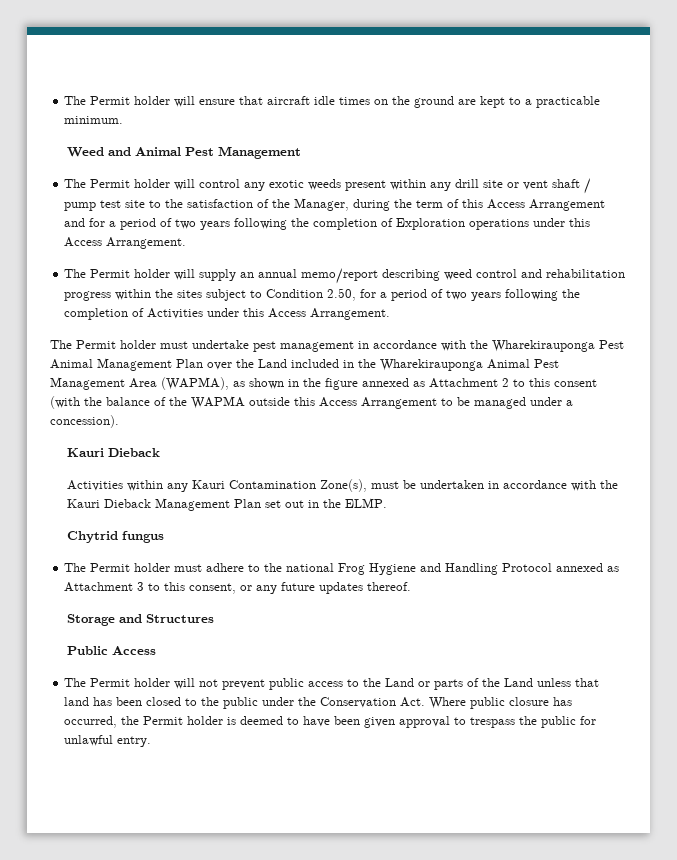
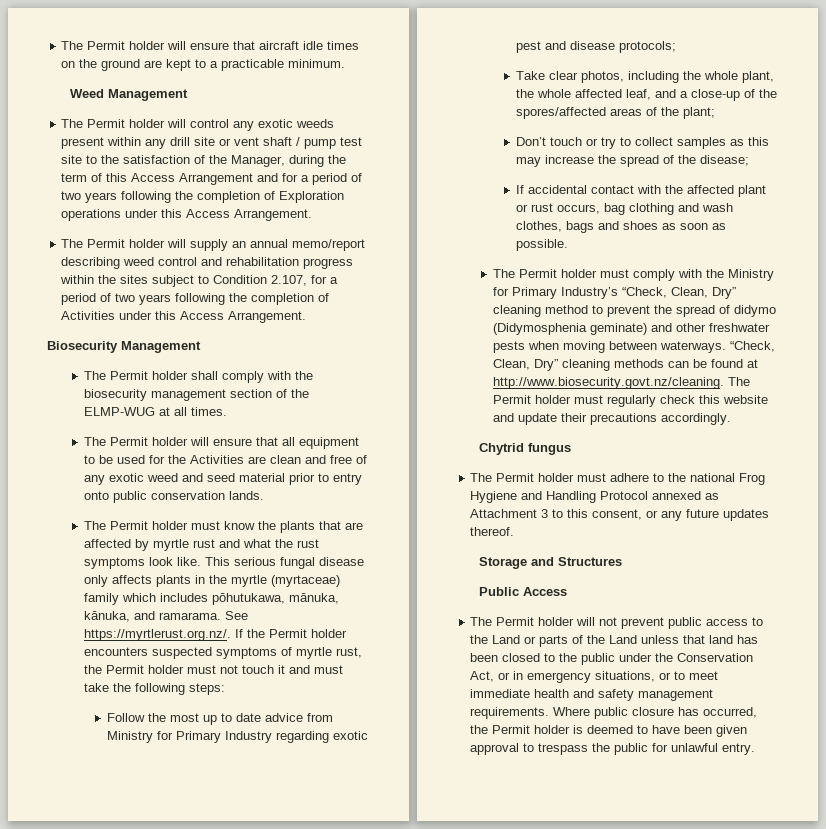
- Weed and Animal Pest Management
+ Weed Management
- The Permit holder will supply an annual memo/report describing weed control and rehabilitation progress within the sites subject to Condition 2.50, for a period of two years following the completion of Activities under this Access Arrangement.
+ The Permit holder will supply an annual memo/report describing weed control and rehabilitation progress within the sites subject to Condition 2.107, for a period of two years following the completion of Activities under this Access Arrangement.
- The Permit holder must undertake pest management in accordance with the Wharekirauponga Pest Animal Management Plan over the Land included in the Wharekirauponga Animal Pest Management Area (WAPMA), as shown in the figure annexed as Attachment 2 to this consent (with the balance of the WAPMA outside this Access Arrangement to be managed under a concession).
- Kauri Dieback
- Activities within any Kauri Contamination Zone(s), must be undertaken in accordance with the Kauri Dieback Management Plan set out in the ELMP.
+ Biosecurity Management
+ The Permit holder shall comply with the biosecurity management section of the ELMP-WUG at all times.
+ The Permit holder will ensure that all equipment to be used for the Activities are clean and free of any exotic weed and seed material prior to entry onto public conservation lands.
+ The Permit holder must know the plants that are affected by myrtle rust and what the rust symptoms look like. This serious fungal disease only affects plants in the myrtle (myrtaceae) family which includes pōhutukawa, mānuka, kānuka, and ramarama. See https://myrtlerust.org.nz/. If the Permit holder encounters suspected symptoms of myrtle rust, the Permit holder must not touch it and must take the following steps:
+ Follow the most up to date advice from Ministry for Primary Industry regarding exotic pest and disease protocols;
+ Take clear photos, including the whole plant, the whole affected leaf, and a close-up of the spores/affected areas of the plant;
+ Don’t touch or try to collect samples as this may increase the spread of the disease;
+ If accidental contact with the affected plant or rust occurs, bag clothing and wash clothes, bags and shoes as soon as possible.
+ The Permit holder must comply with the Ministry for Primary Industry’s “Check, Clean, Dry” cleaning method to prevent the spread of didymo (Didymosphenia geminate) and other freshwater pests when moving between waterways. “Check, Clean, Dry” cleaning methods can be found at http://www.biosecurity.govt.nz/cleaning. The Permit holder must regularly check this website and update their precautions accordingly.
- The Permit holder will not prevent public access to the Land or parts of the Land unless that land has been closed to the public under the Conservation Act. Where public closure has occurred, the Permit holder is deemed to have been given approval to trespass the public for unlawful entry.
+ The Permit holder will not prevent public access to the Land or parts of the Land unless that land has been closed to the public under the Conservation Act, or in emergency situations, or to meet immediate health and safety management requirements. Where public closure has occurred, the Permit holder is deemed to have been given approval to trespass the public for unlawful entry.

